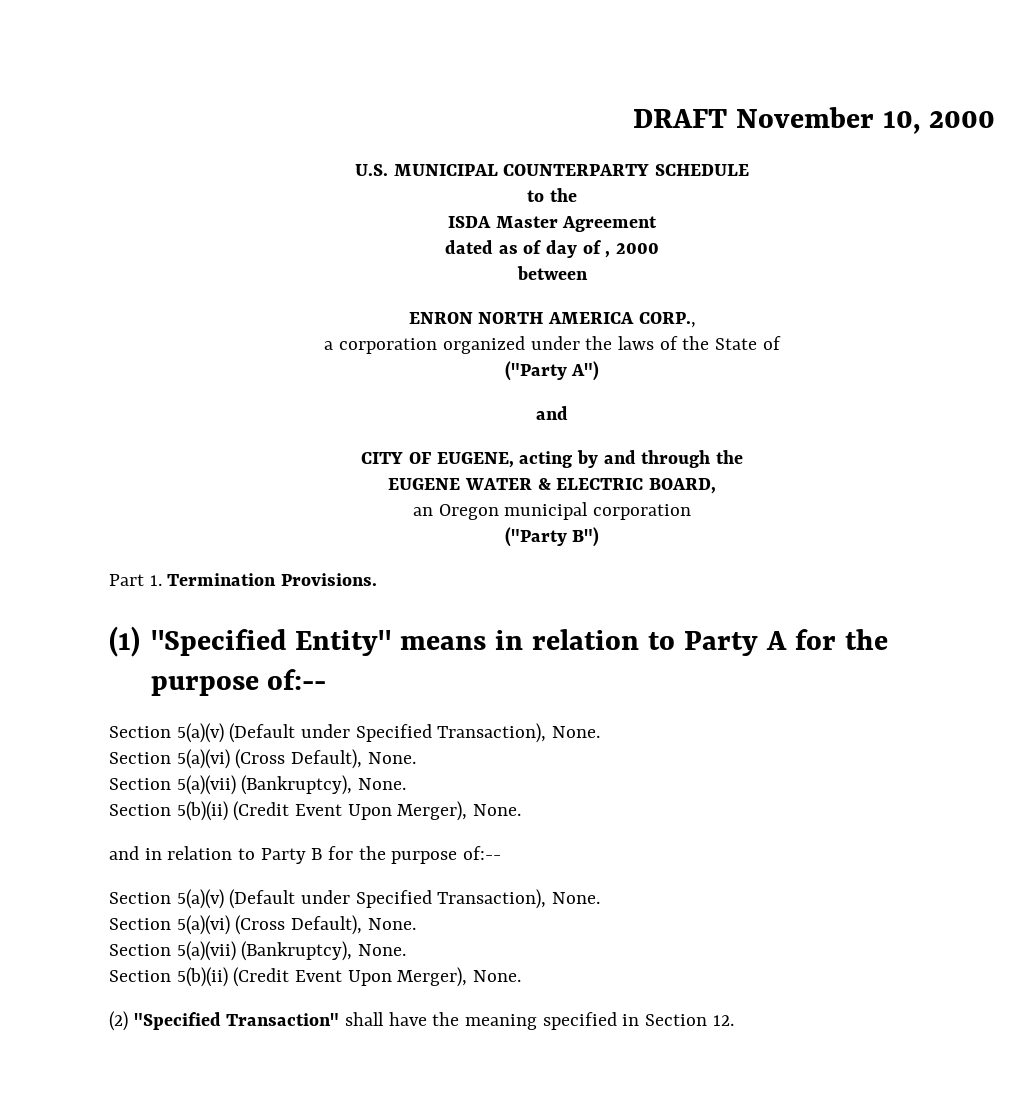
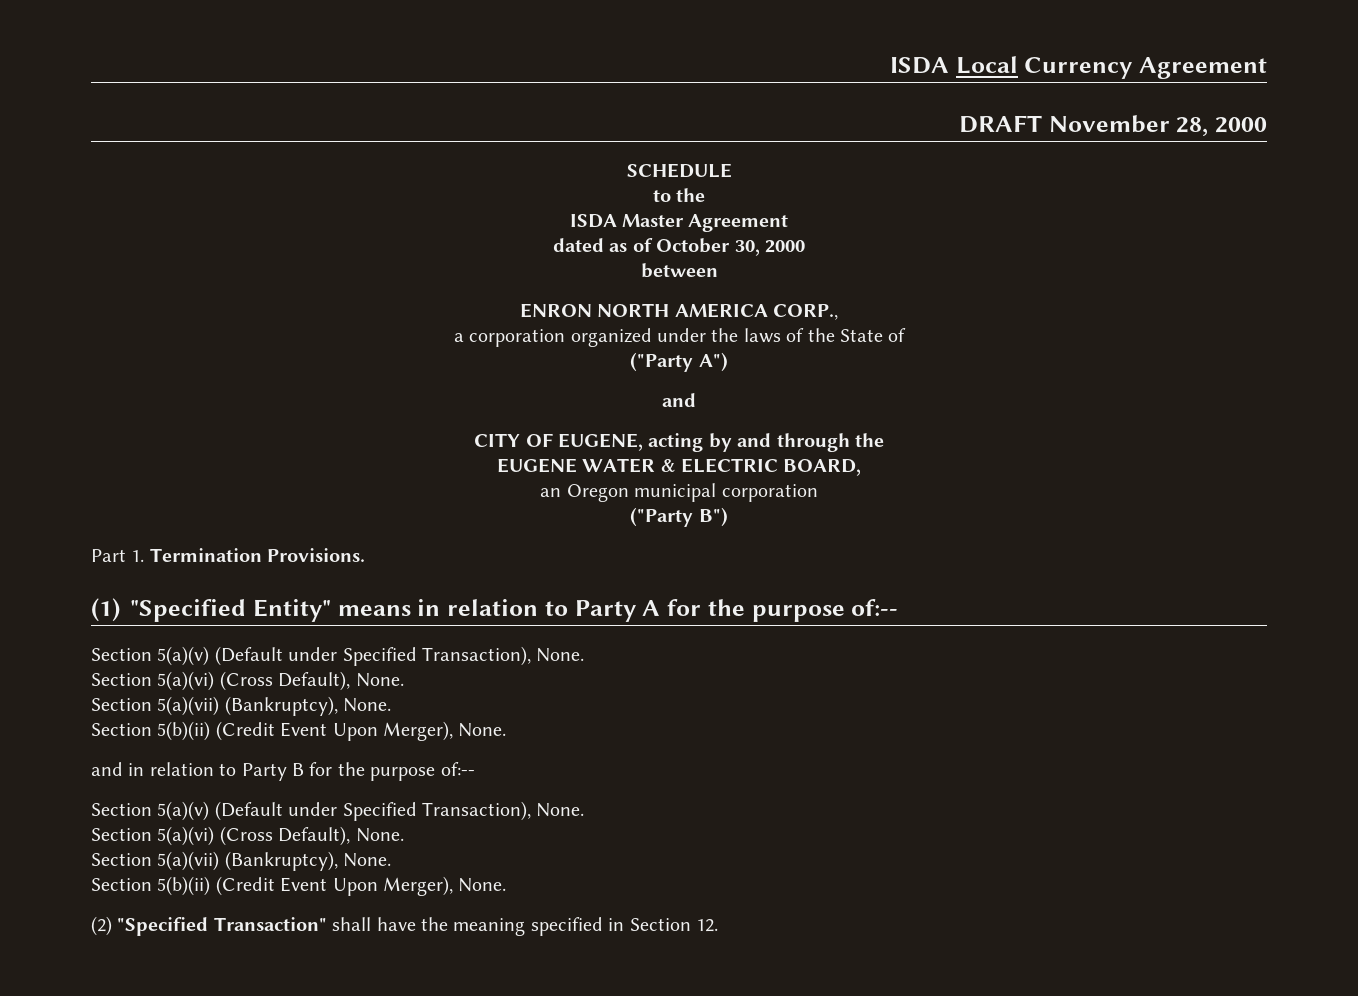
+ ISDA Local Currency Agreement
- DRAFT November 10, 2000
- U.S. MUNICIPAL COUNTERPARTY SCHEDULE
+ DRAFT November 28, 2000
+ SCHEDULE
- dated as of day of , 2000
+ dated as of October 30, 2000

